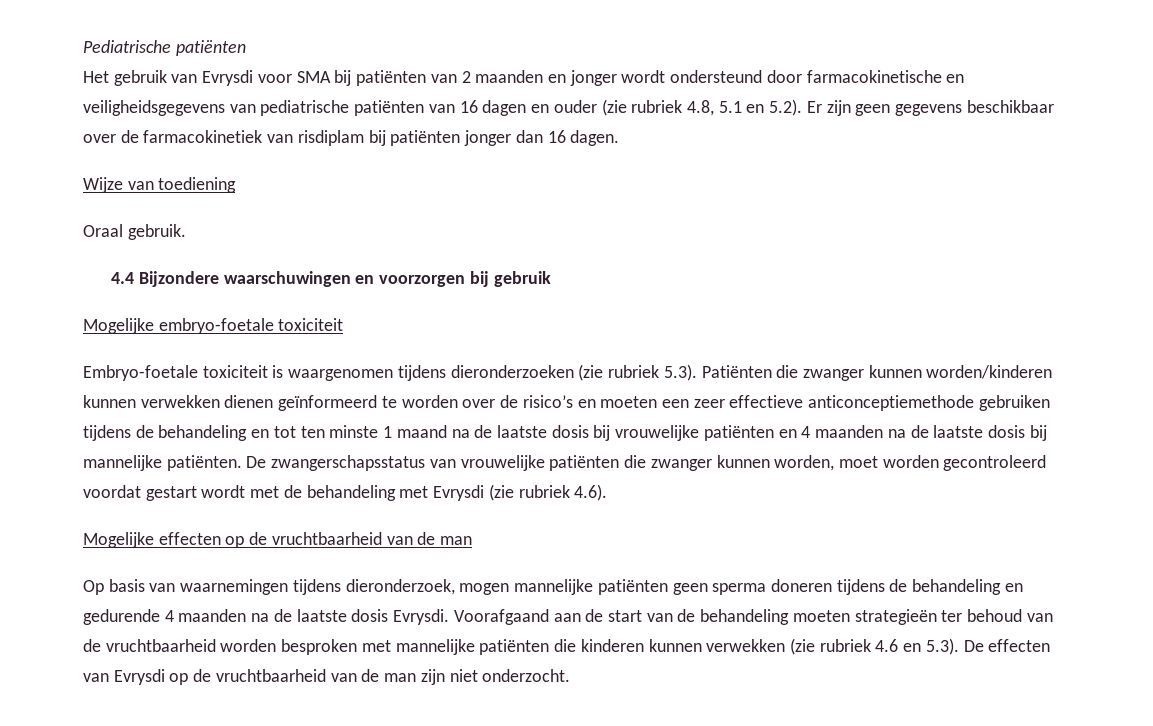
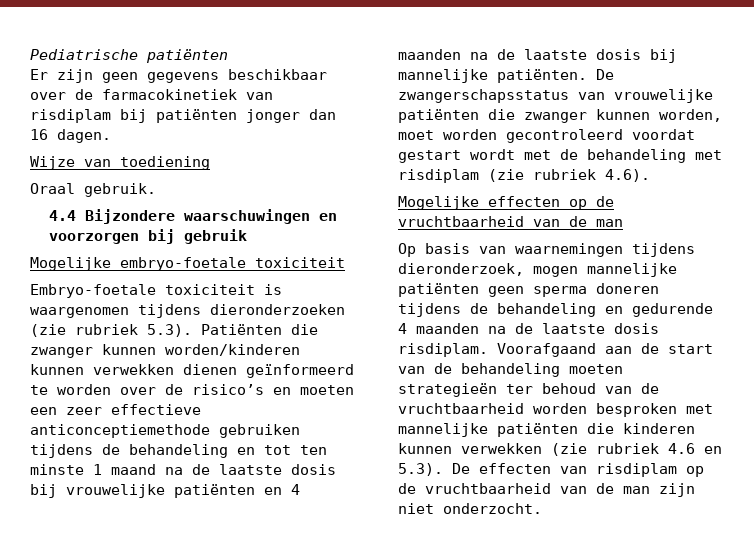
- Het gebruik van Evrysdi voor SMA bij patiënten van 2 maanden en jonger wordt ondersteund door farmacokinetische en veiligheidsgegevens van pediatrische patiënten van 16 dagen en ouder (zie rubriek 4.8, 5.1 en 5.2). Er zijn geen gegevens beschikbaar over de farmacokinetiek van risdiplam bij patiënten jonger dan 16 dagen.
+ Er zijn geen gegevens beschikbaar over de farmacokinetiek van risdiplam bij patiënten jonger dan 16 dagen.
- De zwangerschapsstatus van vrouwelijke patiënten die zwanger kunnen worden, moet worden gecontroleerd voordat gestart wordt met de behandeling met Evrysdi (zie rubriek 4.6).
+ De zwangerschapsstatus van vrouwelijke patiënten die zwanger kunnen worden, moet worden gecontroleerd voordat gestart wordt met de behandeling met risdiplam (zie rubriek 4.6).
- Op basis van waarnemingen tijdens dieronderzoek, mogen mannelijke patiënten geen sperma doneren tijdens de behandeling en gedurende 4 maanden na de laatste dosis Evrysdi.
+ Op basis van waarnemingen tijdens dieronderzoek, mogen mannelijke patiënten geen sperma doneren tijdens de behandeling en gedurende 4 maanden na de laatste dosis risdiplam.
- Voorafgaand aan de start van de behandeling moeten strategieën ter behoud van de vruchtbaarheid worden besproken met mannelijke patiënten die kinderen kunnen verwekken (zie rubriek 4.6 en 5.3). De effecten van Evrysdi op de vruchtbaarheid van de man zijn niet onderzocht.
+ Voorafgaand aan de start van de behandeling moeten strategieën ter behoud van de vruchtbaarheid worden besproken met mannelijke patiënten die kinderen kunnen verwekken (zie rubriek 4.6 en 5.3). De effecten van risdiplam op de vruchtbaarheid van de man zijn niet onderzocht.

